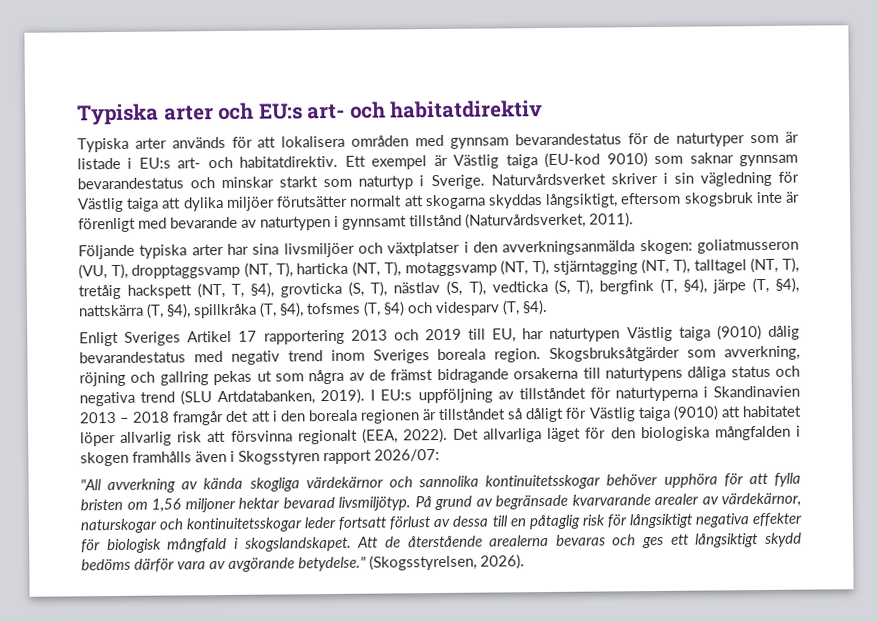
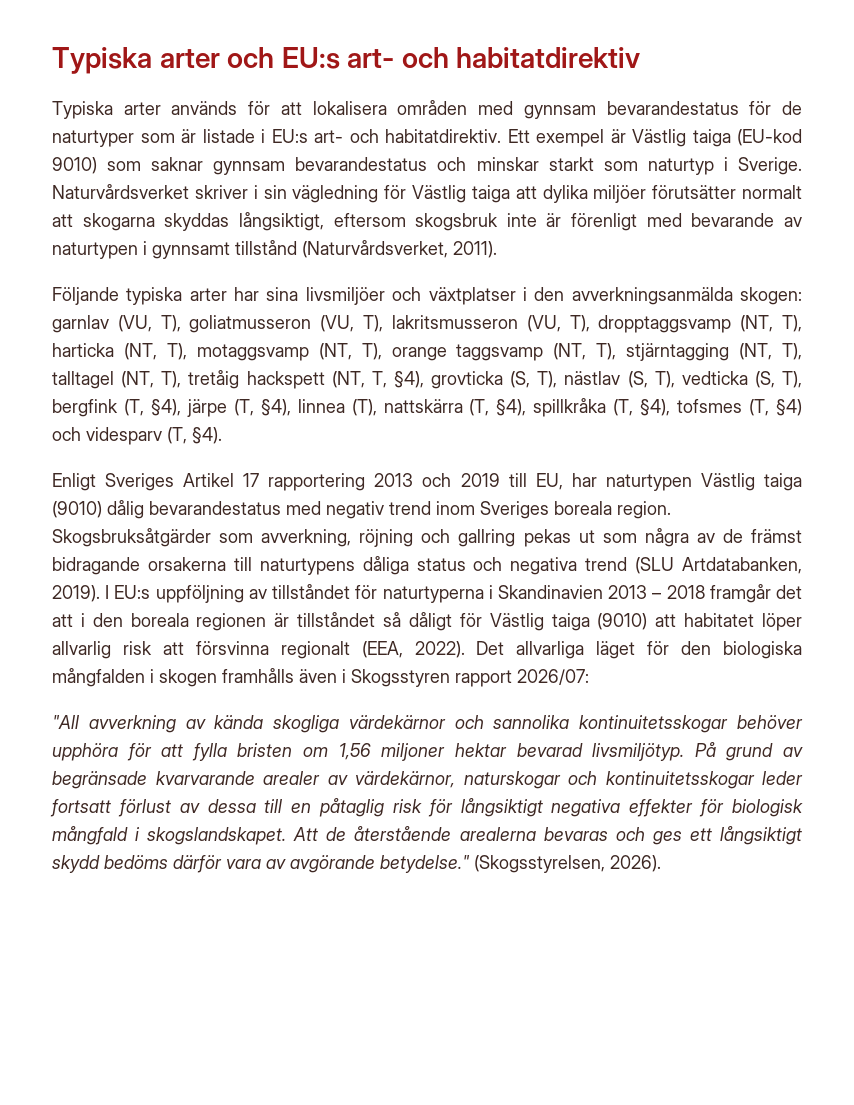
- goliatmusseron (VU, T), dropptaggsvamp (NT, T), harticka (NT, T), motaggsvamp (NT, T), stjärntagging (NT, T), talltagel (NT, T), tretåig hackspett (NT, T, §4), grovticka (S, T), nästlav (S, T), vedticka (S, T), bergfink (T, §4), järpe (T, §4), nattskärra (T, §4), spillkråka (T, §4), tofsmes (T, §4) och videsparv (T, §4).
+ garnlav (VU, T), goliatmusseron (VU, T), lakritsmusseron (VU, T), dropptaggsvamp (NT, T), harticka (NT, T), motaggsvamp (NT, T), orange taggsvamp (NT, T), stjärntagging (NT, T), talltagel (NT, T), tretåig hackspett (NT, T, §4), grovticka (S, T), nästlav (S, T), vedticka (S, T), bergfink (T, §4), järpe (T, §4), linnea (T), nattskärra (T, §4), spillkråka (T, §4), tofsmes (T, §4) och videsparv (T, §4).

